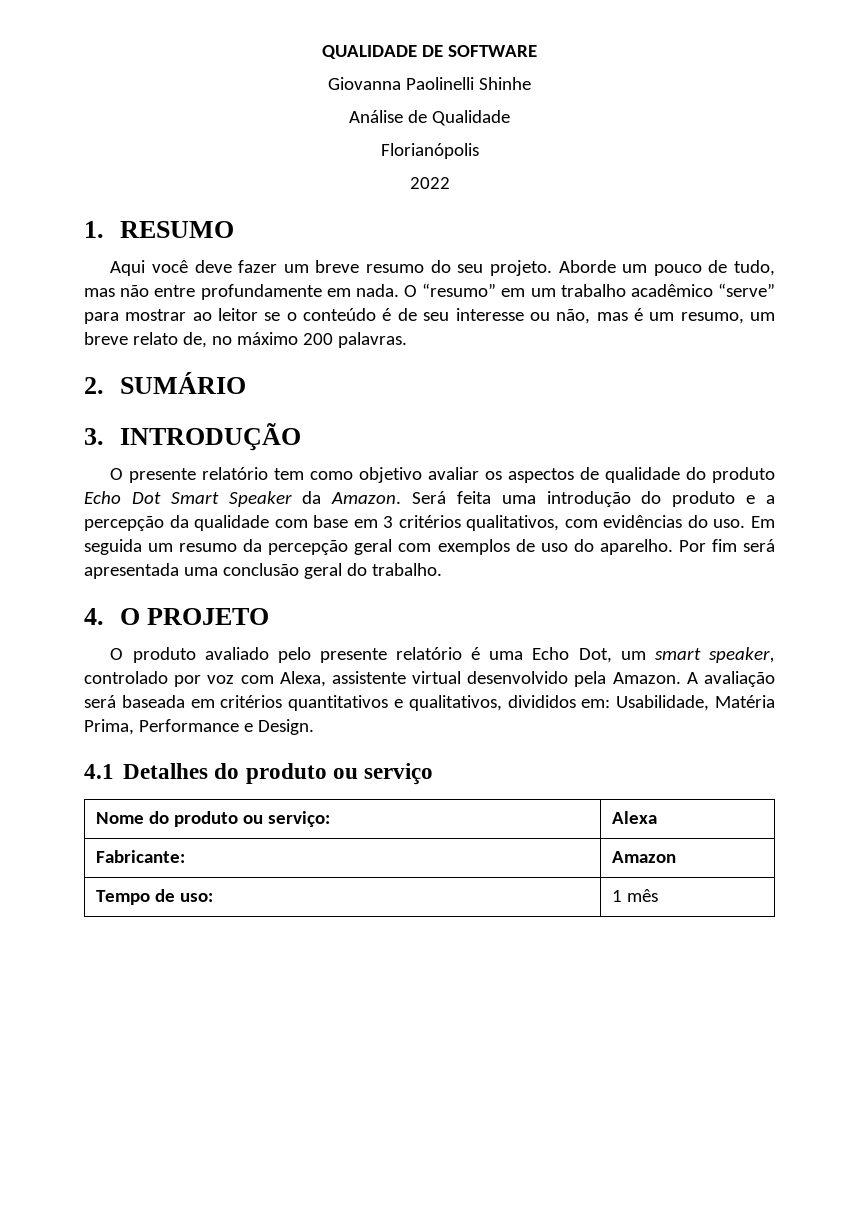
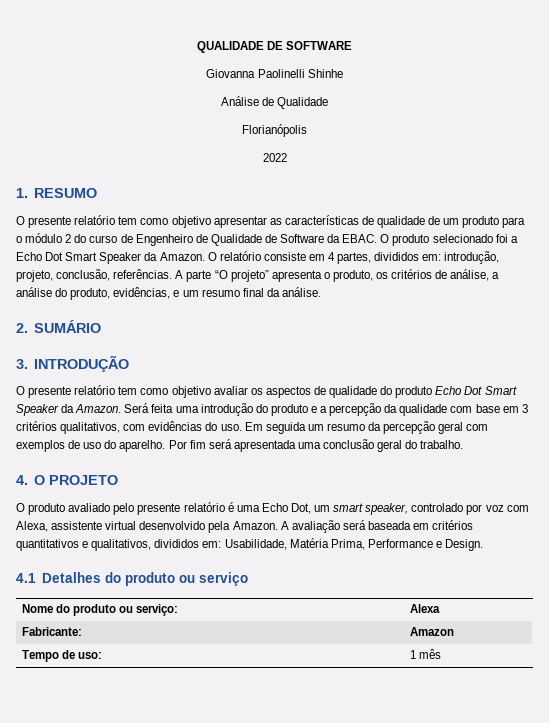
- Aqui você deve fazer um breve resumo do seu projeto. Aborde um pouco de tudo, mas não entre profundamente em nada. O “resumo” em um trabalho acadêmico “serve” para mostrar ao leitor se o conteúdo é de seu interesse ou não, mas é um resumo, um breve relato de, no máximo 200 palavras.
+ O presente relatório tem como objetivo apresentar as características de qualidade de um produto para o módulo 2 do curso de Engenheiro de Qualidade de Software da EBAC. O produto selecionado foi a Echo Dot Smart Speaker da Amazon. O relatório consiste em 4 partes, divididos em: introdução, projeto, conclusão, referências. A parte “O projeto” apresenta o produto, os critérios de análise, a análise do produto, evidências, e um resumo final da análise.

